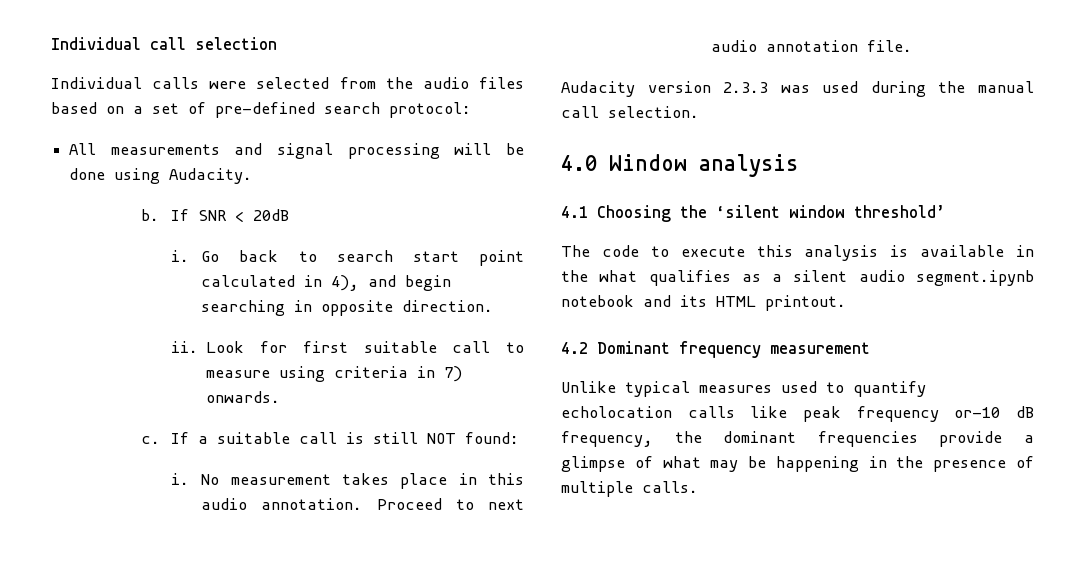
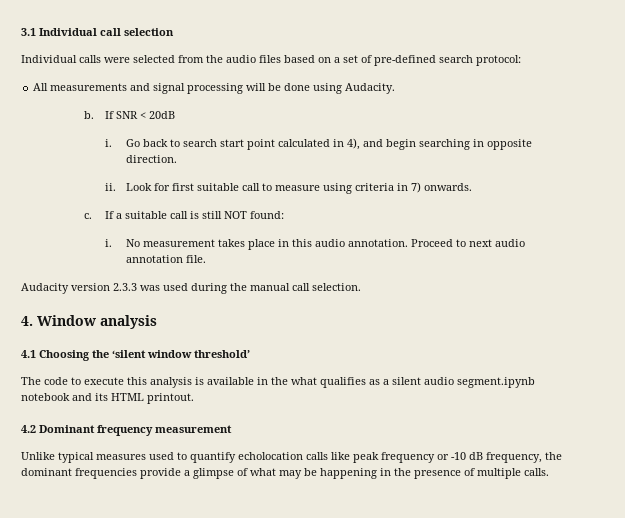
- Individual call selection
+ 3.1 Individual call selection
- 4.0 Window analysis
+ 4. Window analysis
- Unlike typical measures used to quantify echolocation calls like peak frequency or-10 dB frequency, the dominant frequencies provide a glimpse of what may be happening in the presence of multiple calls.
+ Unlike typical measures used to quantify echolocation calls like peak frequency or -10 dB frequency, the dominant frequencies provide a glimpse of what may be happening in the presence of multiple calls.

